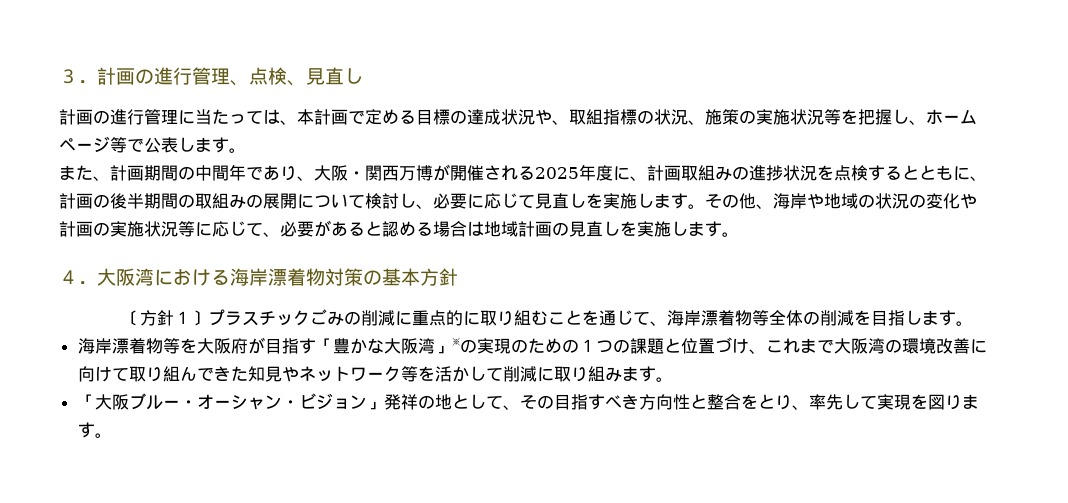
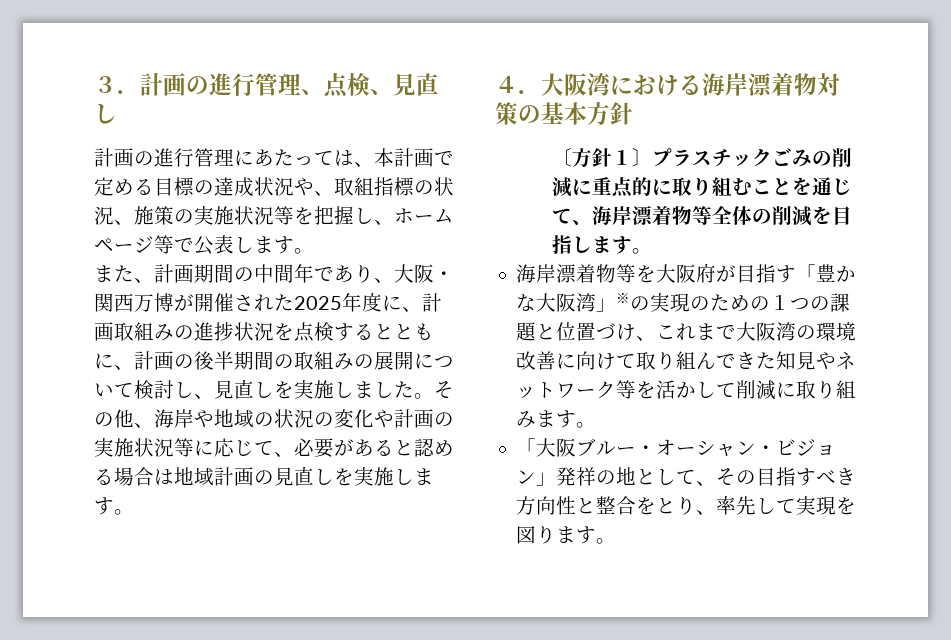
- 計画の進行管理に当たっては、本計画で定める目標の達成状況や、取組指標の状況、施策の実施状況等を把握し、ホームページ等で公表します。
+ 計画の進行管理にあたっては、本計画で定める目標の達成状況や、取組指標の状況、施策の実施状況等を把握し、ホームページ等で公表します。
- また、計画期間の中間年であり、大阪・関西万博が開催される2025年度に、計画取組みの進捗状況を点検するとともに、計画の後半期間の取組みの展開について検討し、必要に応じて見直しを実施します。
+ また、計画期間の中間年であり、大阪・関西万博が開催された2025年度に、計画取組みの進捗状況を点検するとともに、計画の後半期間の取組みの展開について検討し、見直しを実施しました。

